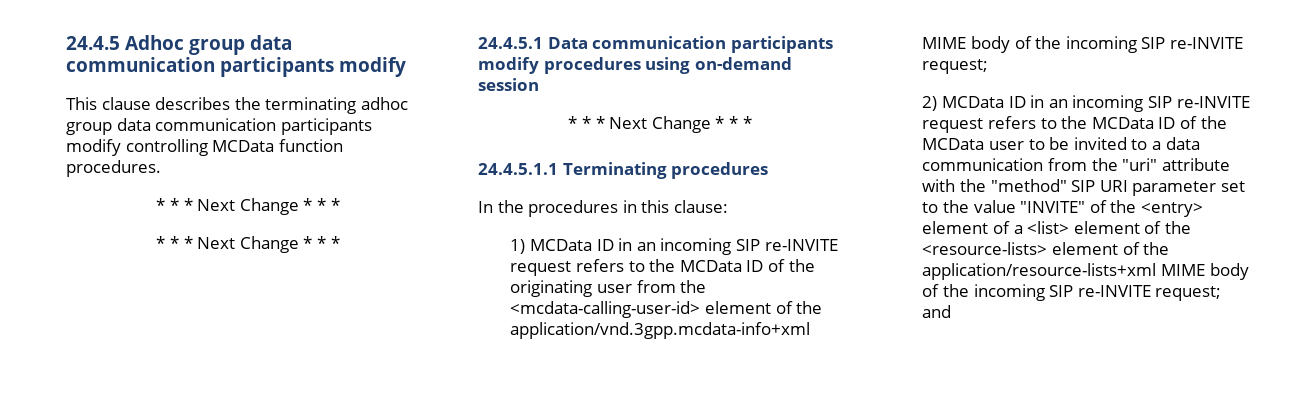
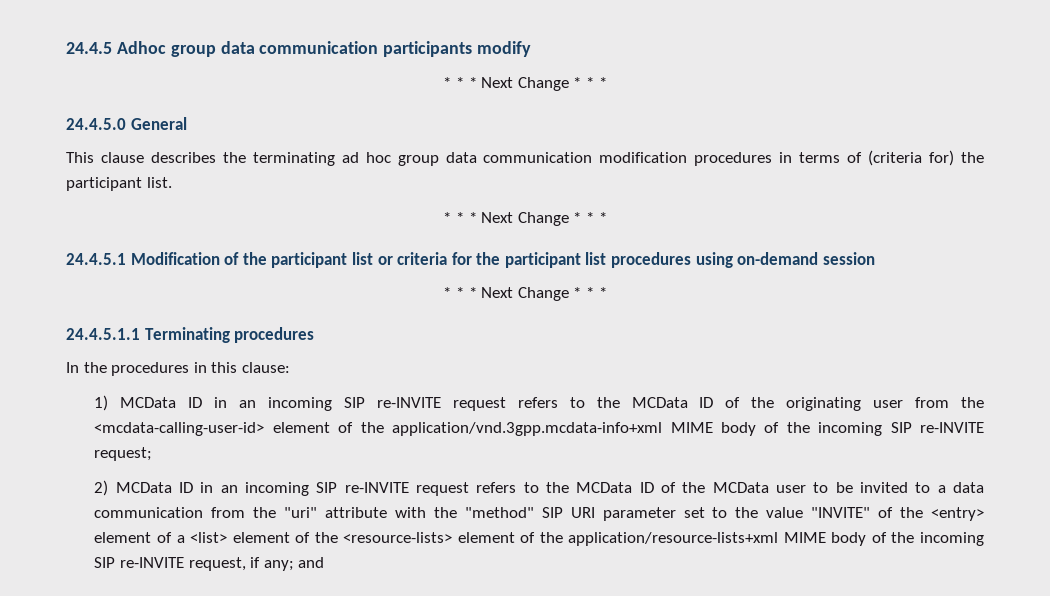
  24.4.5 Adhoc group data communication participants modify
- This clause describes the terminating adhoc group data communication participants modify controlling MCData function procedures.
  * * * Next Change * * *
+ 24.4.5.0 General
+ This clause describes the terminating ad hoc group data communication modification procedures in terms of (criteria for) the participant list.
- 24.4.5.1 Data communication participants modify procedures using on-demand session
+ 24.4.5.1 Modification of the participant list or criteria for the participant list procedures using on-demand session
- 2) MCData ID in an incoming SIP re-INVITE request refers to the MCData ID of the MCData user to be invited to a data communication from the "uri" attribute with the "method" SIP URI parameter set to the value "INVITE" of the <entry> element of a <list> element of the <resource-lists> element of the application/resource-lists+xml MIME body of the incoming SIP re-INVITE request;
+ 2) MCData ID in an incoming SIP re-INVITE request refers to the MCData ID of the MCData user to be invited to a data communication from the "uri" attribute with the "method" SIP URI parameter set to the value "INVITE" of the <entry> element of a <list> element of the <resource-lists> element of the application/resource-lists+xml MIME body of the incoming SIP re-INVITE request, if any;

